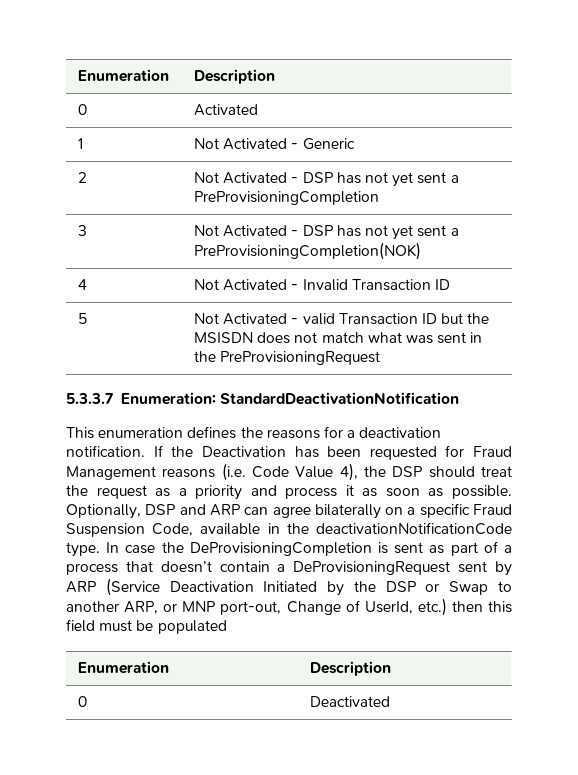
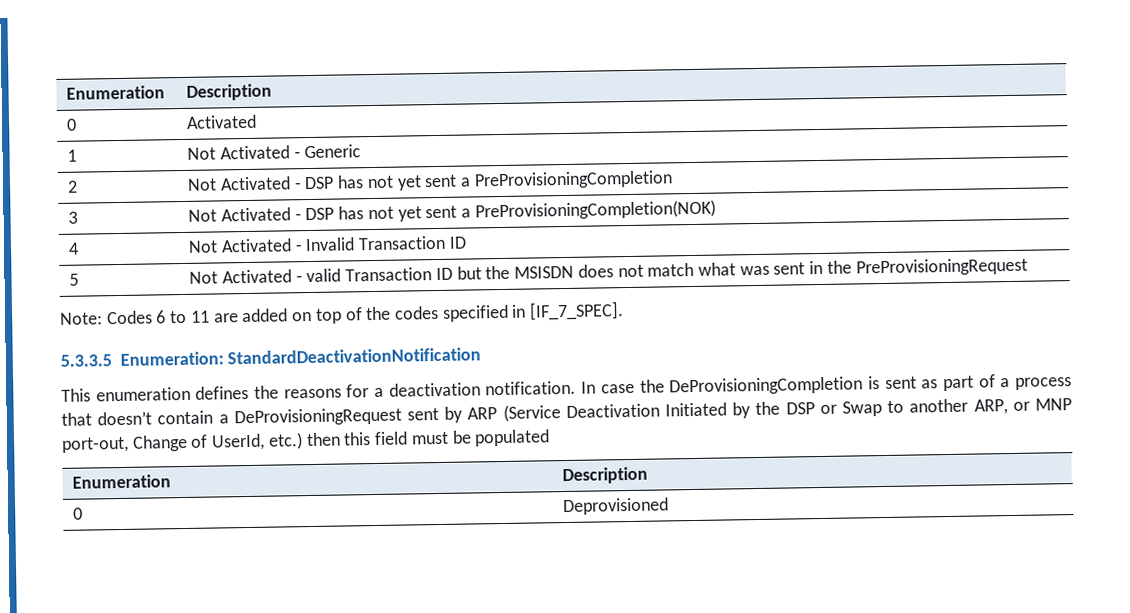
- 5.3.3.7 Enumeration: StandardDeactivationNotification
+ Note: Codes 6 to 11 are added on top of the codes specified in [IF_7_SPEC].
+ 5.3.3.5 Enumeration: StandardDeactivationNotification
- If the Deactivation has been requested for Fraud Management reasons (i.e. Code Value 4), the DSP should treat the request as a priority and process it as soon as possible. Optionally, DSP and ARP can agree bilaterally on a specific Fraud Suspension Code, available in the deactivationNotificationCode type.
- 0 | Deactivated
+ 0 | Deprovisioned

